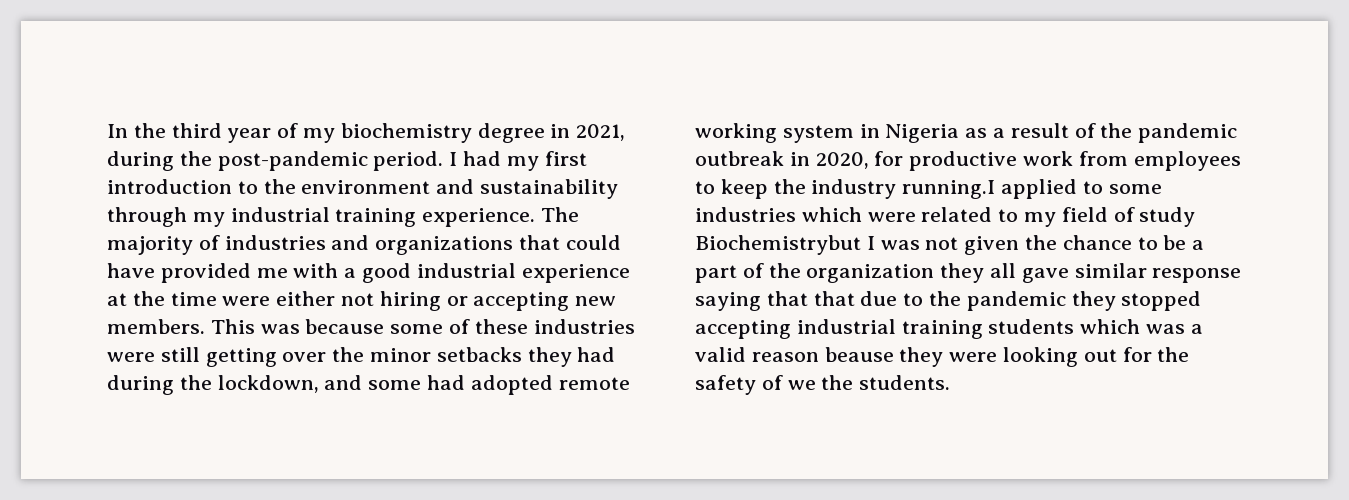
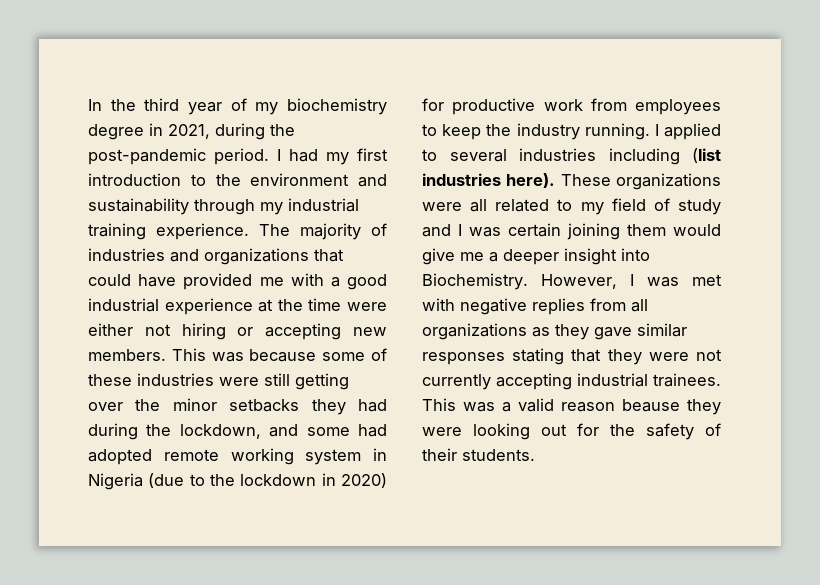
- This was because some of these industries were still getting over the minor setbacks they had during the lockdown, and some had adopted remote working system in Nigeria as a result of the pandemic outbreak in 2020, for productive work from employees to keep the industry running.I applied to some industries which were related to my field of study Biochemistrybut I was not given the chance to be a part of the organization they all gave similar response saying that that due to the pandemic they stopped accepting industrial training students which was a valid reason beause they were looking out for the safety of we the students.
+ This was because some of these industries were still getting over the minor setbacks they had during the lockdown, and some had adopted remote working system in Nigeria (due to the lockdown in 2020) for productive work from employees to keep the industry running. I applied to several industries including (list industries here). These organizations were all related to my field of study and I was certain joining them would give me a deeper insight into Biochemistry. However, I was met with negative replies from all organizations as they gave similar responses stating that they were not currently accepting industrial trainees. This was a valid reason beause they were looking out for the safety of their students.

